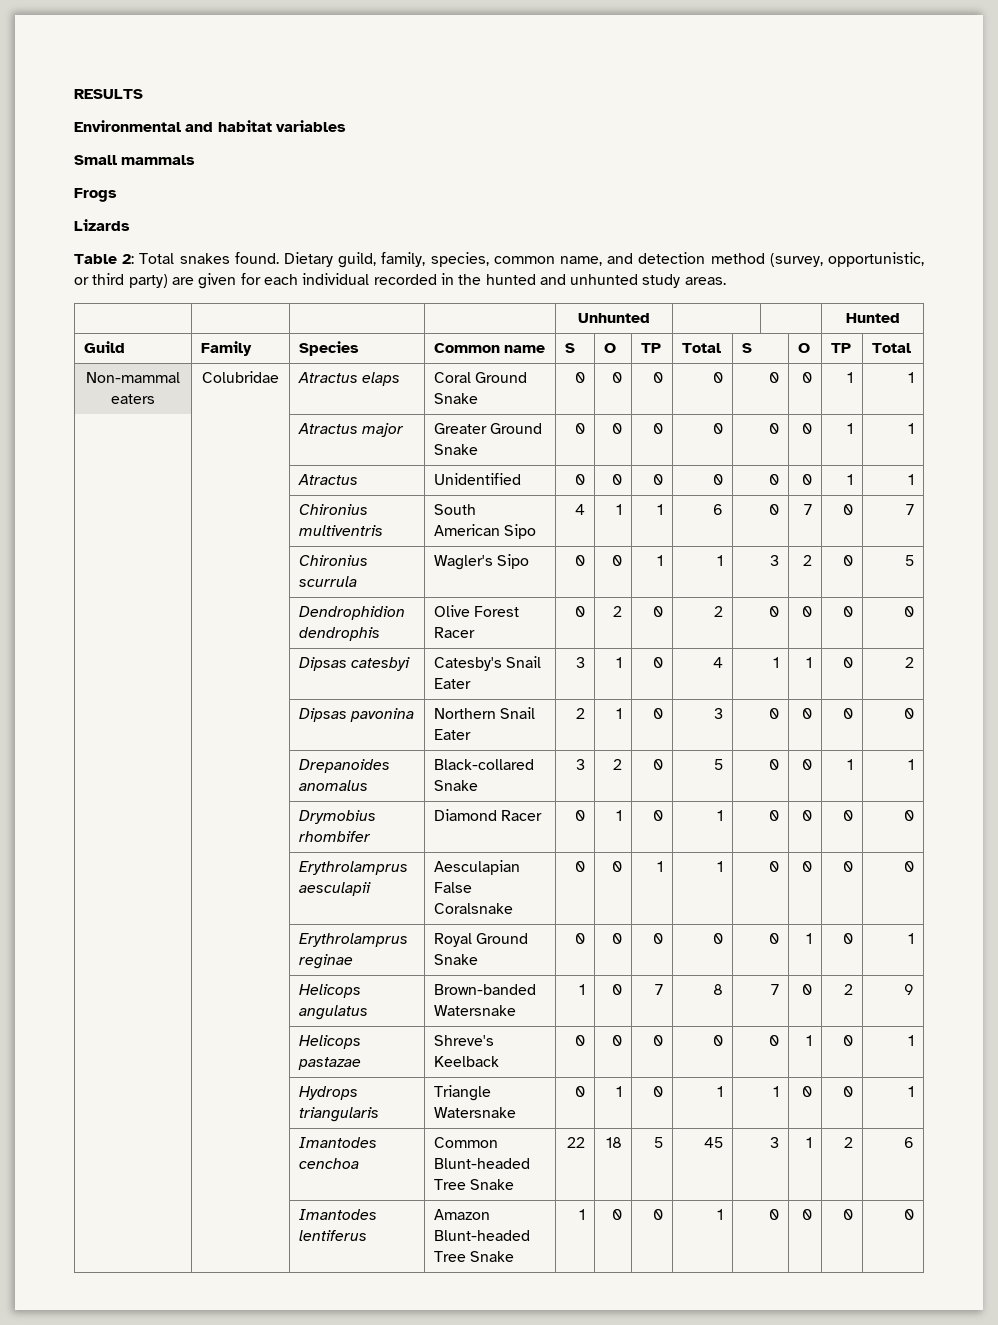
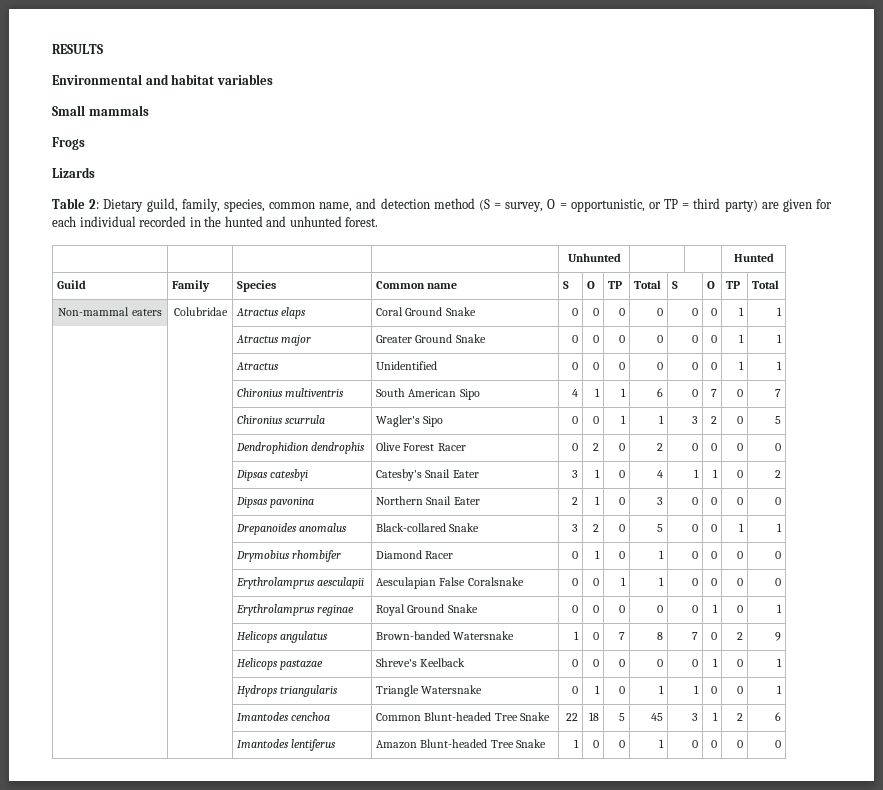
- Table 2: Total snakes found. Dietary guild, family, species, common name, and detection method (survey, opportunistic, or third party) are given for each individual recorded in the hunted and unhunted study areas.
+ Table 2: Dietary guild, family, species, common name, and detection method (S = survey, O = opportunistic, or TP = third party) are given for each individual recorded in the hunted and unhunted forest.

